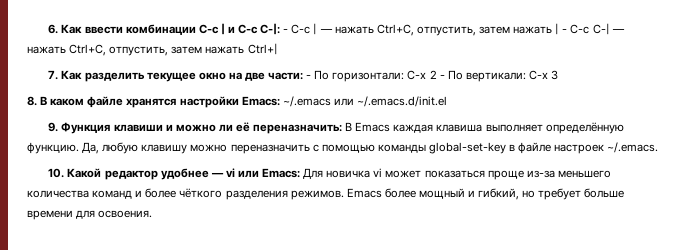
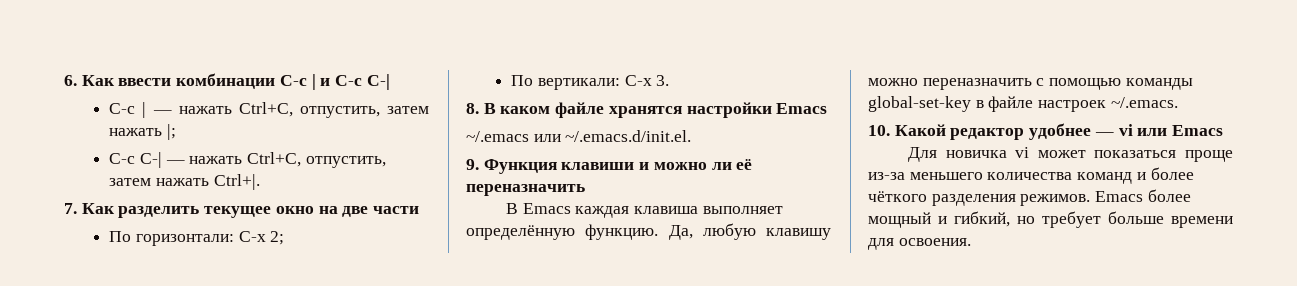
- 6. Как ввести комбинации C-c | и C-c C-|: - C-c | — нажать Ctrl+C, отпустить, затем нажать | - C-c C-| — нажать Ctrl+C, отпустить, затем нажать Ctrl+|
+ 6. Как ввести комбинации C-c | и C-c C-|
+ C-c | — нажать Ctrl+C, отпустить, затем нажать |;
+ C-c C-| — нажать Ctrl+C, отпустить, затем нажать Ctrl+|.
- 7. Как разделить текущее окно на две части: - По горизонтали: C-x 2 - По вертикали: C-x 3
+ 7. Как разделить текущее окно на две части
+ По горизонтали: C-x 2;
+ По вертикали: C-x 3.
- 8. В каком файле хранятся настройки Emacs: ~/.emacs или ~/.emacs.d/init.el
+ 8. В каком файле хранятся настройки Emacs
+ ~/.emacs или ~/.emacs.d/init.el.
- 9. Функция клавиши и можно ли её переназначить: В Emacs каждая клавиша выполняет определённую функцию.
+ 9. Функция клавиши и можно ли её переназначить
+ В Emacs каждая клавиша выполняет определённую функцию.
- 10. Какой редактор удобнее — vi или Emacs: Для новичка vi может показаться проще из-за меньшего количества команд и более чёткого разделения режимов.
+ 10. Какой редактор удобнее — vi или Emacs
+ Для новичка vi может показаться проще из-за меньшего количества команд и более чёткого разделения режимов.

